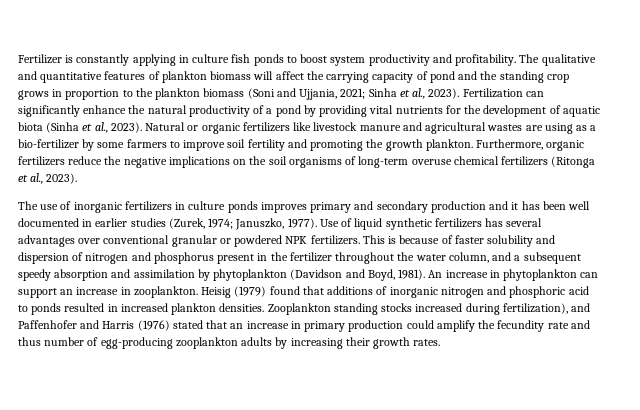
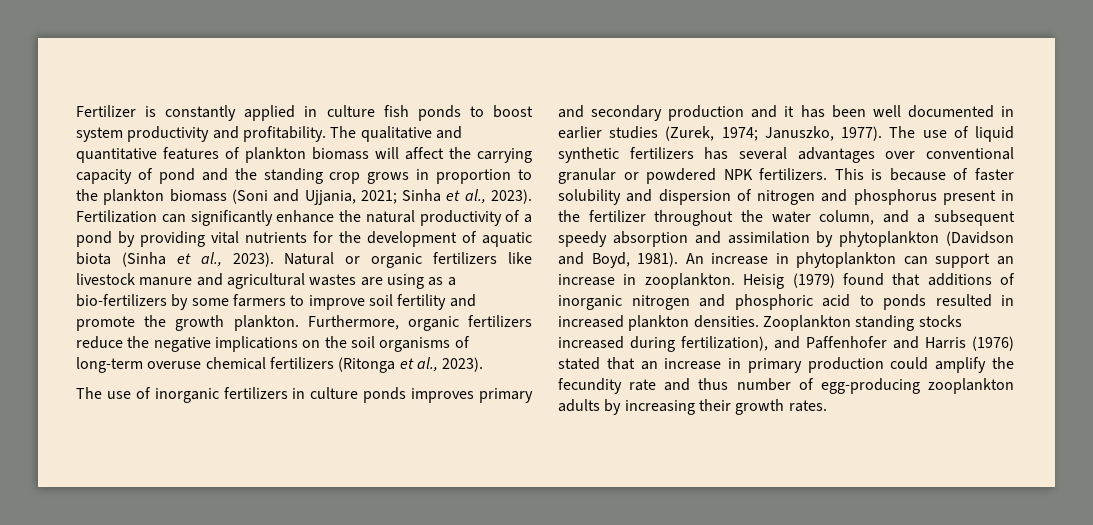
- Fertilizer is constantly applying in culture fish ponds to boost system productivity and profitability.
+ Fertilizer is constantly applied in culture fish ponds to boost system productivity and profitability.
- Natural or organic fertilizers like livestock manure and agricultural wastes are using as a bio-fertilizer by some farmers to improve soil fertility and promoting the growth plankton.
+ Natural or organic fertilizers like livestock manure and agricultural wastes are using as a bio-fertilizers by some farmers to improve soil fertility and promote the growth plankton.
- Use of liquid synthetic fertilizers has several advantages over conventional granular or powdered NPK fertilizers.
+ The use of liquid synthetic fertilizers has several advantages over conventional granular or powdered NPK fertilizers.

